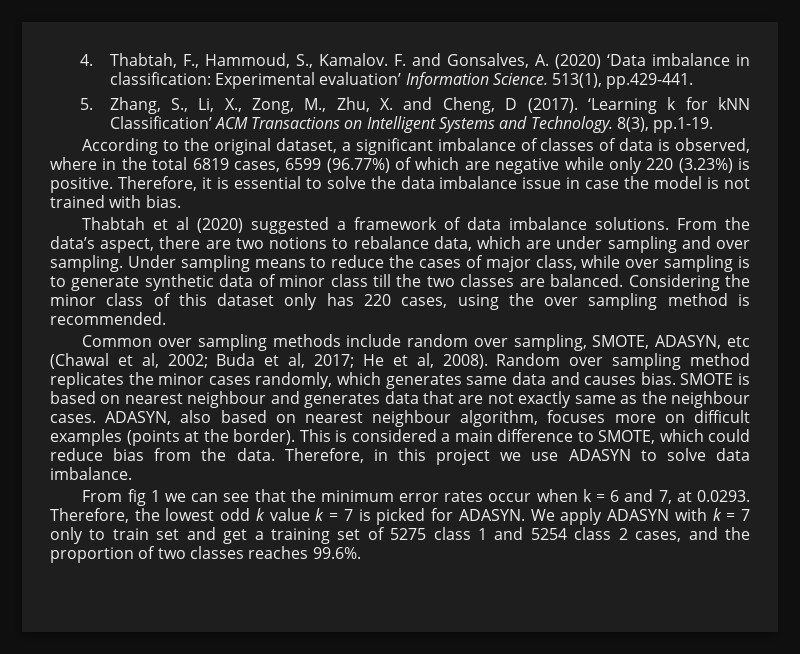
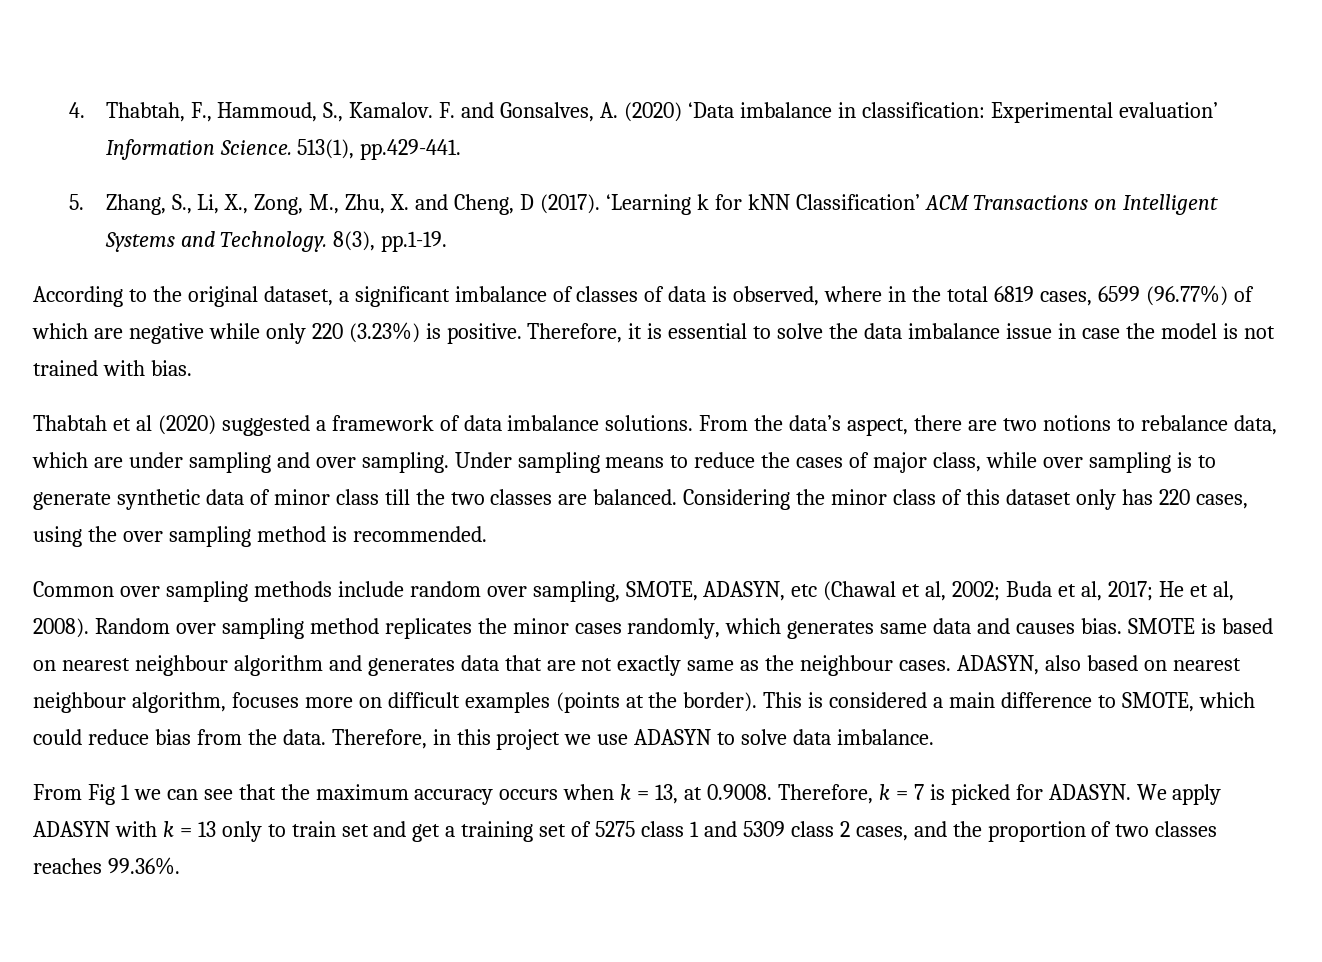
- SMOTE is based on nearest neighbour and generates data that are not exactly same as the neighbour cases.
+ SMOTE is based on nearest neighbour algorithm and generates data that are not exactly same as the neighbour cases.
- From fig 1 we can see that the minimum error rates occur when k = 6 and 7, at 0.0293. Therefore, the lowest odd k value k = 7 is picked for ADASYN.
+ From Fig 1 we can see that the maximum accuracy occurs when k = 13, at 0.9008. Therefore, k = 7 is picked for ADASYN.
- We apply ADASYN with k = 7 only to train set and get a training set of 5275 class 1 and 5254 class 2 cases, and the proportion of two classes reaches 99.6%.
+ We apply ADASYN with k = 13 only to train set and get a training set of 5275 class 1 and 5309 class 2 cases, and the proportion of two classes reaches 99.36%.

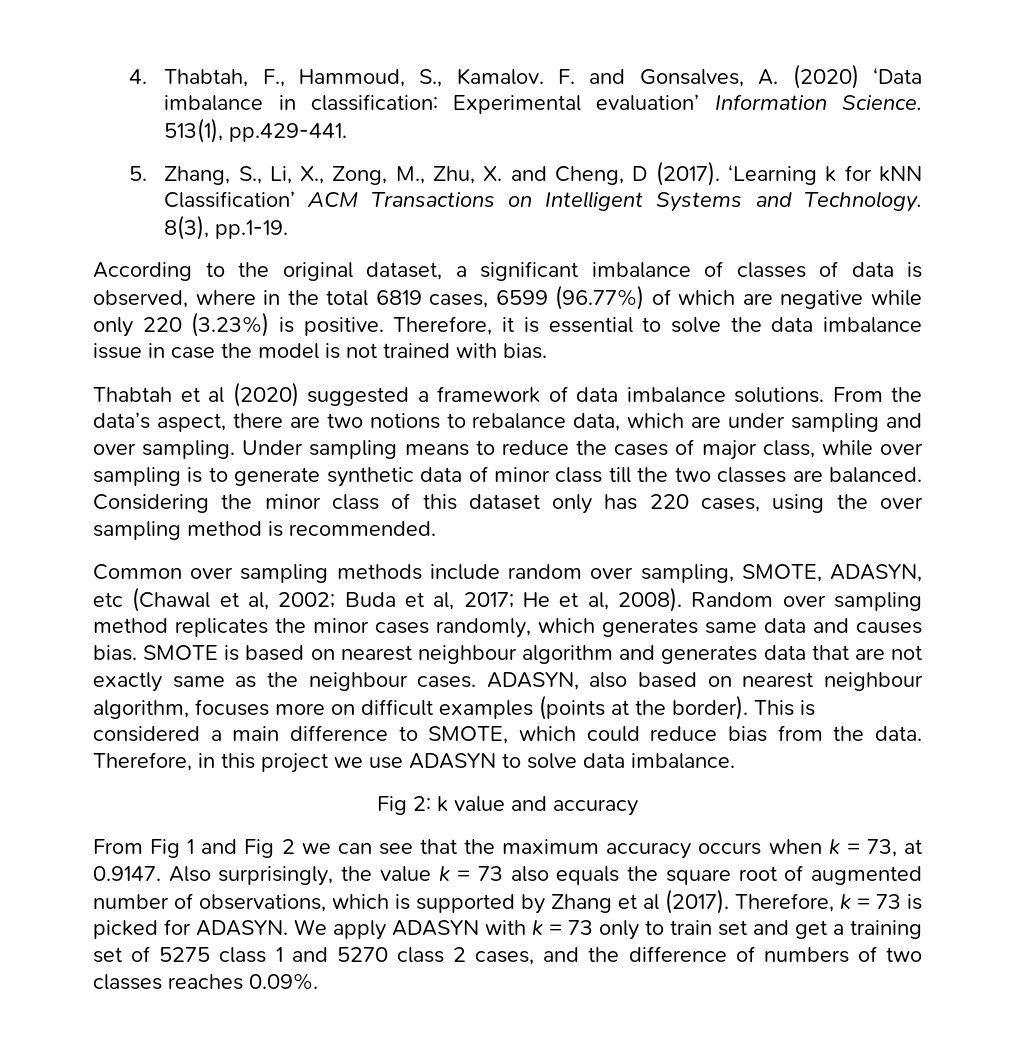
+ Fig 2: k value and accuracy
- From Fig 1 we can see that the maximum accuracy occurs when k = 13, at 0.9008. Therefore, k = 7 is picked for ADASYN.
+ From Fig 1 and Fig 2 we can see that the maximum accuracy occurs when k = 73, at 0.9147. Also surprisingly, the value k = 73 also equals the square root of augmented number of observations, which is supported by Zhang et al (2017). Therefore, k = 73 is picked for ADASYN.
- We apply ADASYN with k = 13 only to train set and get a training set of 5275 class 1 and 5309 class 2 cases, and the proportion of two classes reaches 99.36%.
+ We apply ADASYN with k = 73 only to train set and get a training set of 5275 class 1 and 5270 class 2 cases, and the difference of numbers of two classes reaches 0.09%.

